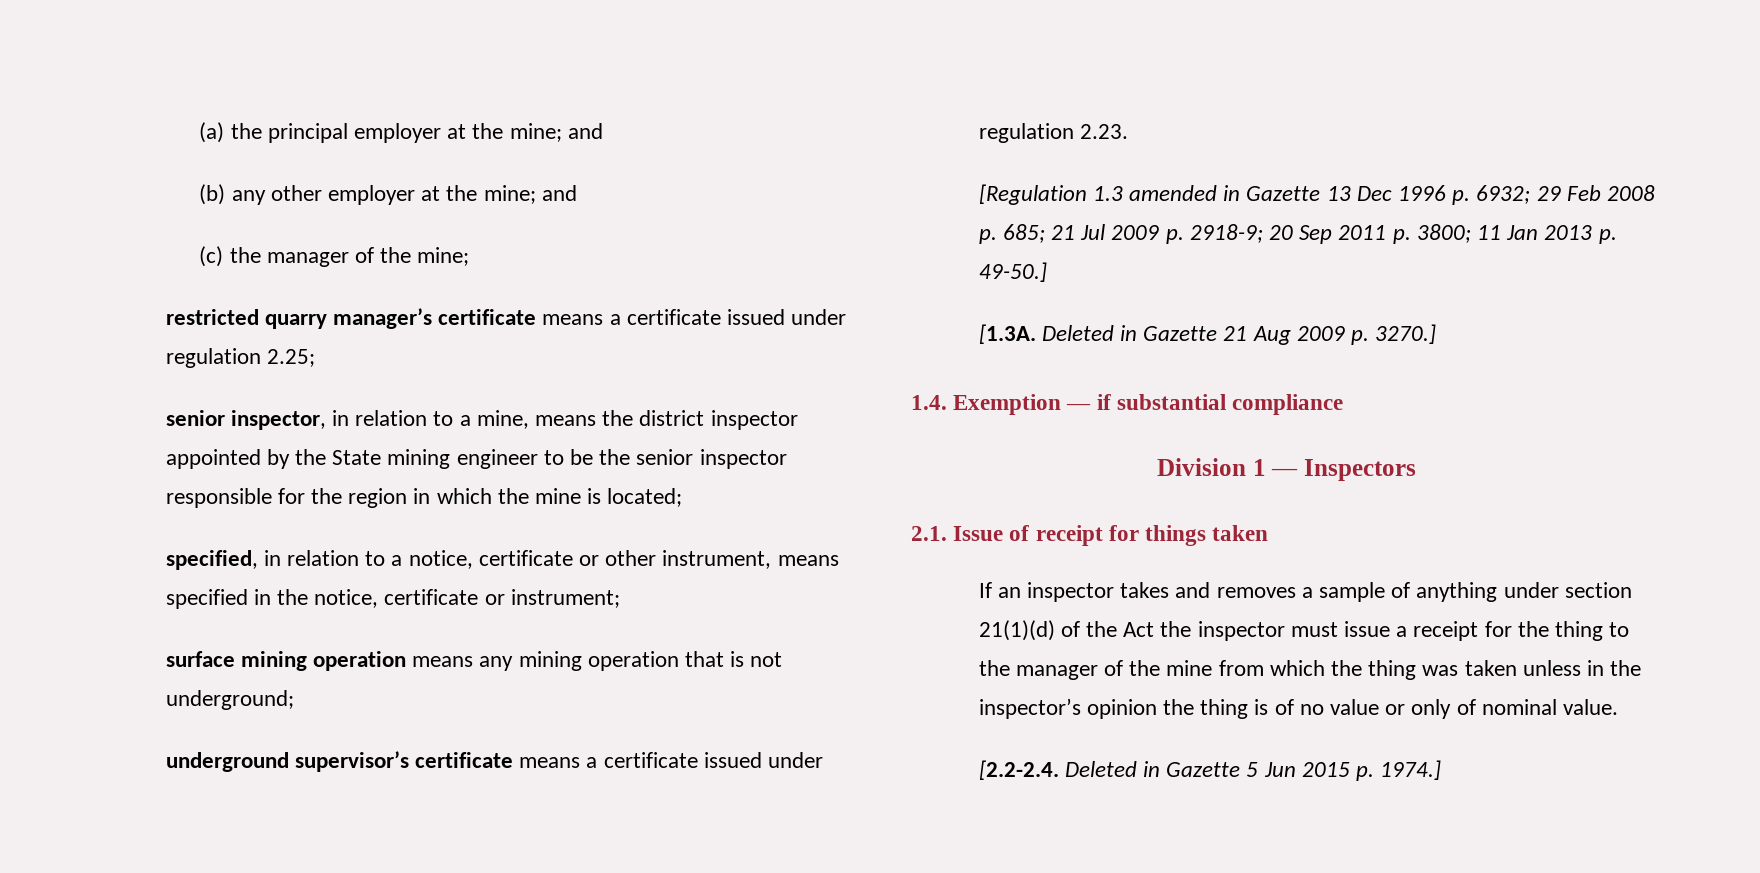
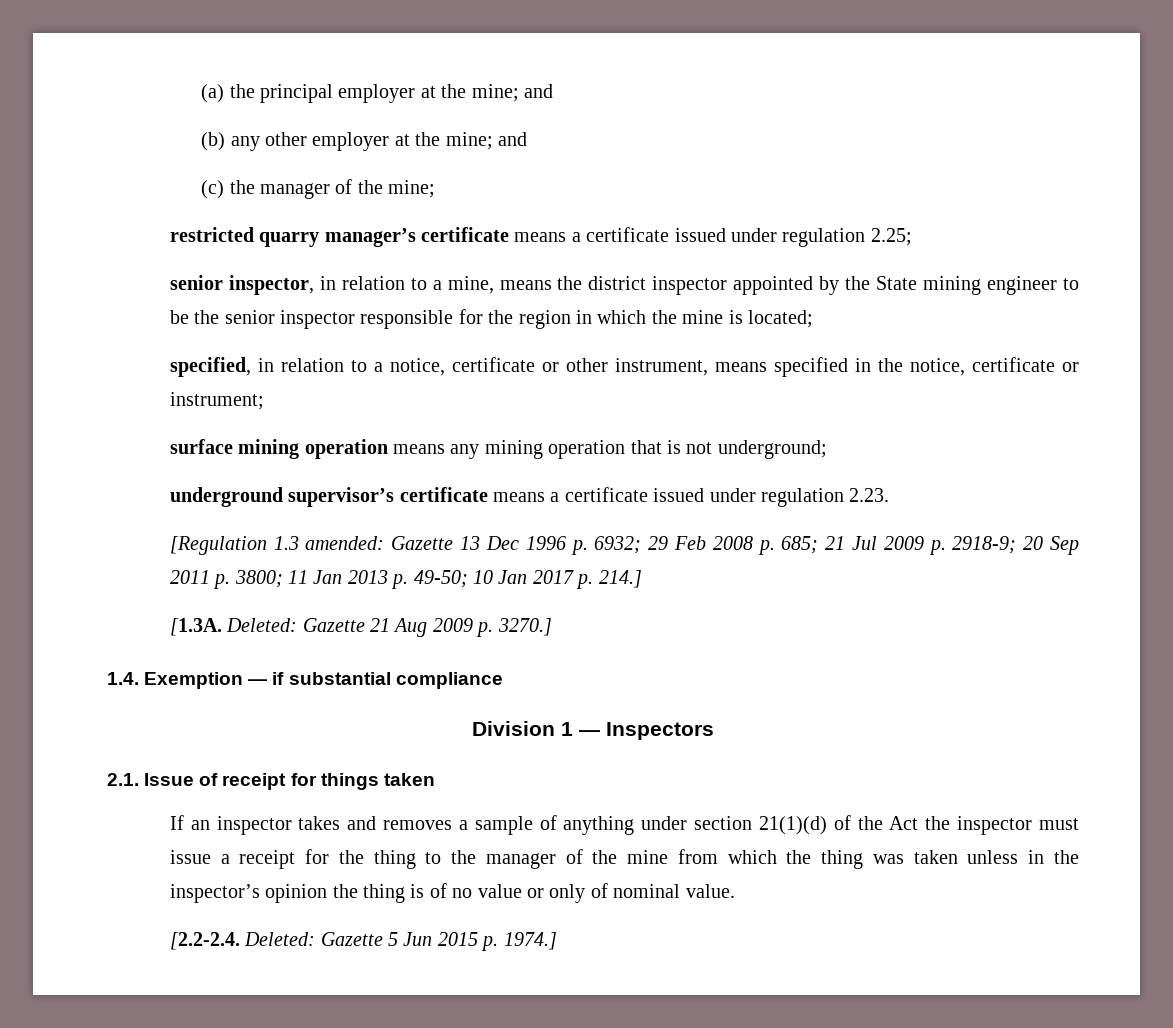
- [Regulation 1.3 amended in Gazette 13 Dec 1996 p. 6932; 29 Feb 2008 p. 685; 21 Jul 2009 p. 2918-9; 20 Sep 2011 p. 3800; 11 Jan 2013 p. 49-50.]
+ [Regulation 1.3 amended: Gazette 13 Dec 1996 p. 6932; 29 Feb 2008 p. 685; 21 Jul 2009 p. 2918-9; 20 Sep 2011 p. 3800; 11 Jan 2013 p. 49-50; 10 Jan 2017 p. 214.]
- [1.3A. Deleted in Gazette 21 Aug 2009 p. 3270.]
+ [1.3A. Deleted: Gazette 21 Aug 2009 p. 3270.]
- [2.2-2.4. Deleted in Gazette 5 Jun 2015 p. 1974.]
+ [2.2-2.4. Deleted: Gazette 5 Jun 2015 p. 1974.]

